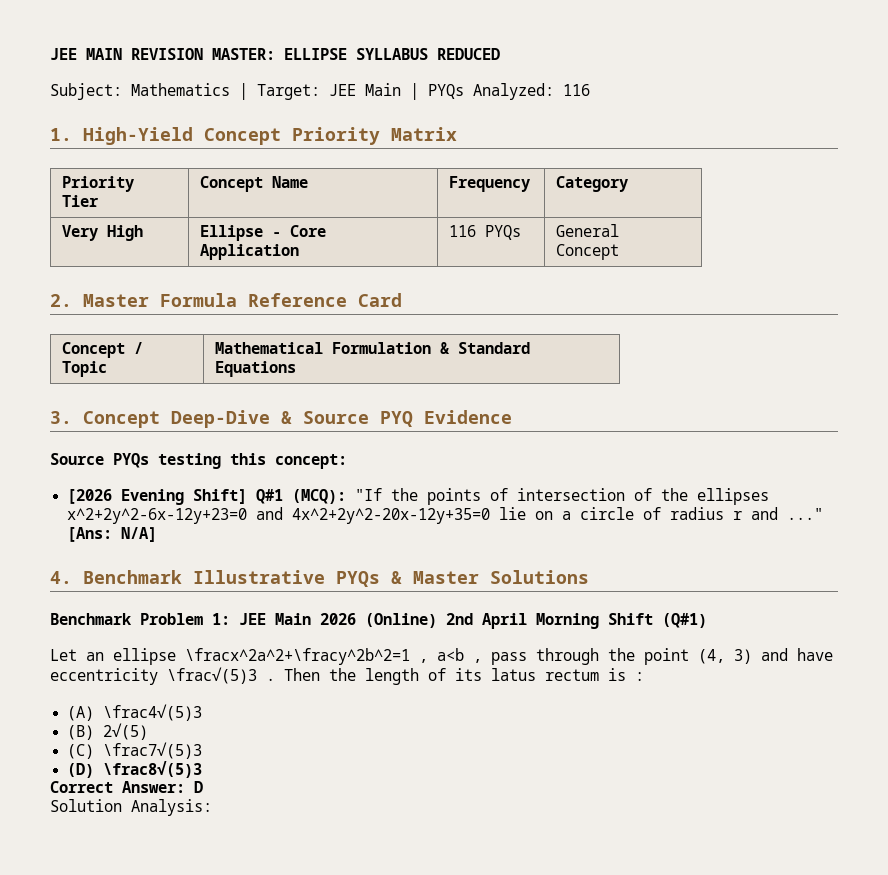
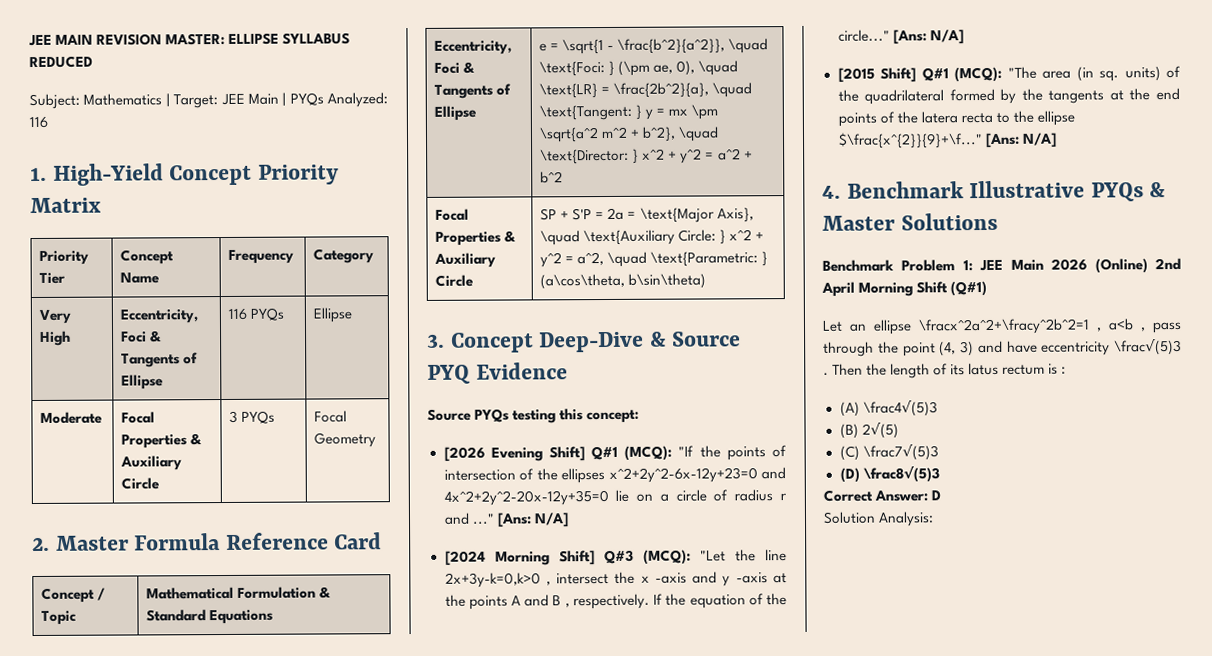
- Very High | Ellipse - Core Application | 116 PYQs | General Concept
+ Very High | Eccentricity, Foci & Tangents of Ellipse | 116 PYQs | Ellipse
+ Moderate | Focal Properties & Auxiliary Circle | 3 PYQs | Focal Geometry
+ Eccentricity, Foci & Tangents of Ellipse | e = \sqrt{1 - \frac{b^2}{a^2}}, \quad \text{Foci: } (\pm ae, 0), \quad \text{LR} = \frac{2b^2}{a}, \quad \text{Tangent: } y = mx \pm \sqrt{a^2 m^2 + b^2}, \quad \text{Director: } x^2 + y^2 = a^2 + b^2
+ Focal Properties & Auxiliary Circle | SP + S'P = 2a = \text{Major Axis}, \quad \text{Auxiliary Circle: } x^2 + y^2 = a^2, \quad \text{Parametric: } (a\cos\theta, b\sin\theta)
+ [2024 Morning Shift] Q#3 (MCQ): "Let the line 2x+3y-k=0,k>0 , intersect the x -axis and y -axis at the points A and B , respectively. If the equation of the circle..." [Ans: N/A]
+ [2015 Shift] Q#1 (MCQ): "The area (in sq. units) of the quadrilateral formed by the tangents at the end points of the latera recta to the ellipse $\frac{x^{2}}{9}+\f..." [Ans: N/A]

